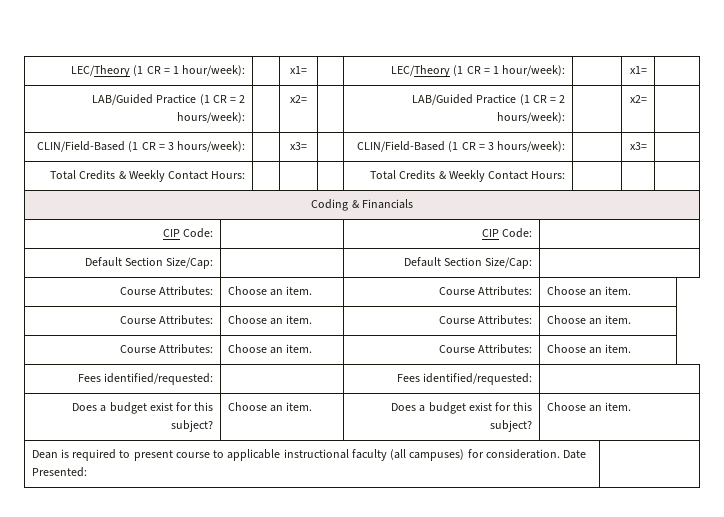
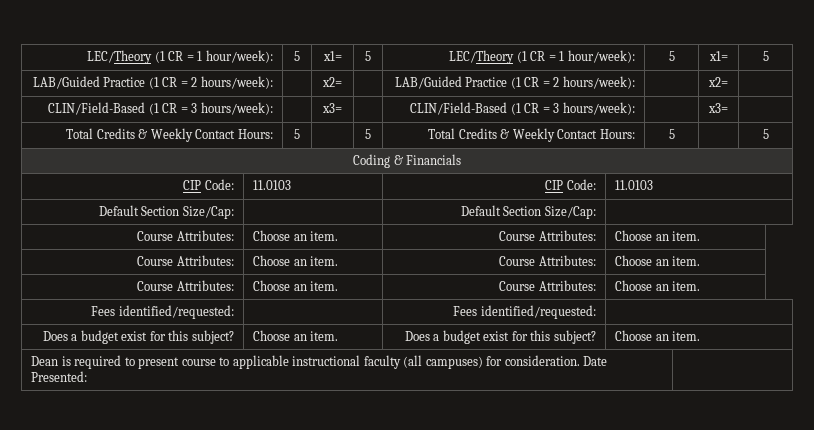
- LEC/Theory (1 CR = 1 hour/week): | | x1= | | LEC/Theory (1 CR = 1 hour/week): | | x1= |
+ LEC/Theory (1 CR = 1 hour/week): | 5 | x1= | 5 | LEC/Theory (1 CR = 1 hour/week): | 5 | x1= | 5
- Total Credits & Weekly Contact Hours: | | | | Total Credits & Weekly Contact Hours: | | |
+ Total Credits & Weekly Contact Hours: | 5 | | 5 | Total Credits & Weekly Contact Hours: | 5 | | 5
- CIP Code: | | CIP Code: |
+ CIP Code: | 11.0103 | CIP Code: | 11.0103

